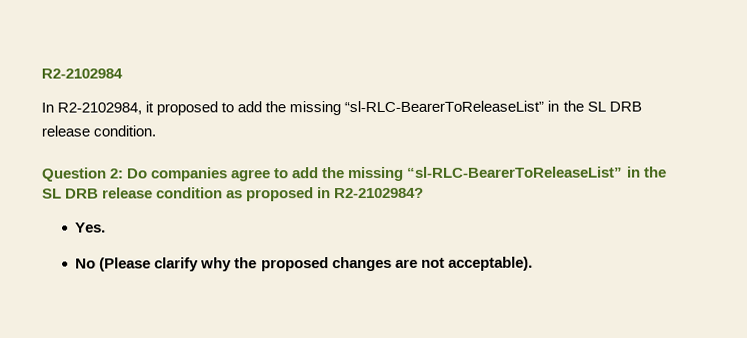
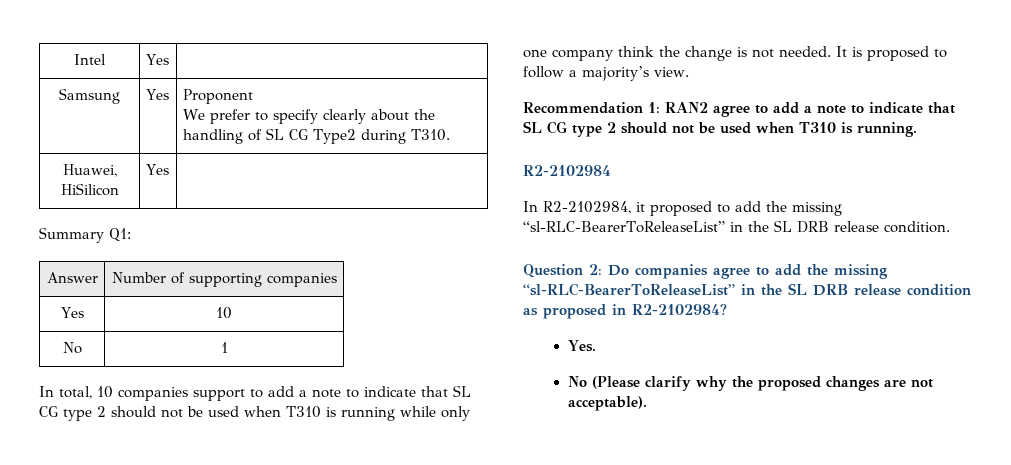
+ Intel | Yes |
+ Samsung | Yes | Proponent
+ We prefer to specify clearly about the handling of SL CG Type2 during T310.
+ Huawei, HiSilicon | Yes |
+ Summary Q1:
+ Answer | Number of supporting companies
+ Yes | 10
+ No | 1
+ In total, 10 companies support to add a note to indicate that SL CG type 2 should not be used when T310 is running while only one company think the change is not needed. It is proposed to follow a majority’s view.
+ Recommendation 1: RAN2 agree to add a note to indicate that SL CG type 2 should not be used when T310 is running.

